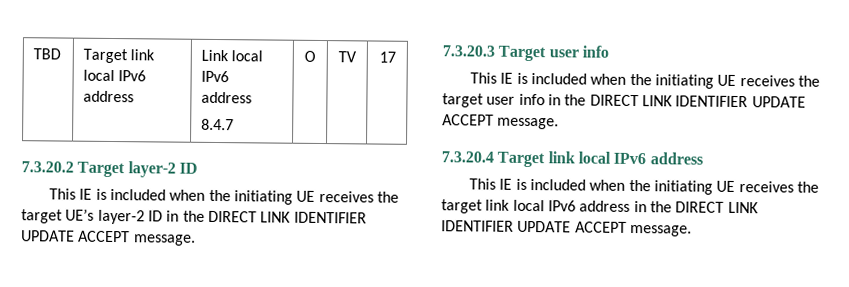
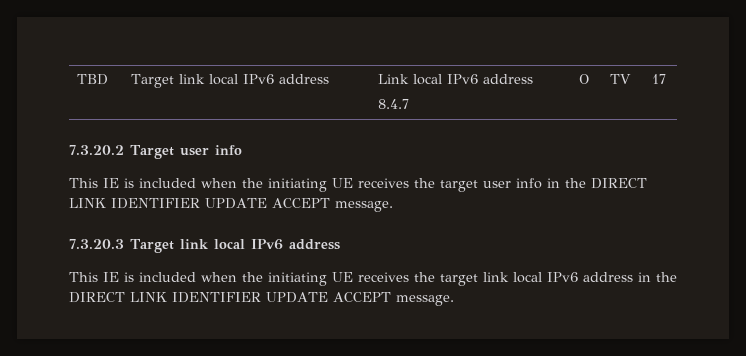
- 7.3.20.2 Target layer-2 ID
- This IE is included when the initiating UE receives the target UE’s layer-2 ID in the DIRECT LINK IDENTIFIER UPDATE ACCEPT message.
- 7.3.20.3 Target user info
+ 7.3.20.2 Target user info
- 7.3.20.4 Target link local IPv6 address
+ 7.3.20.3 Target link local IPv6 address

